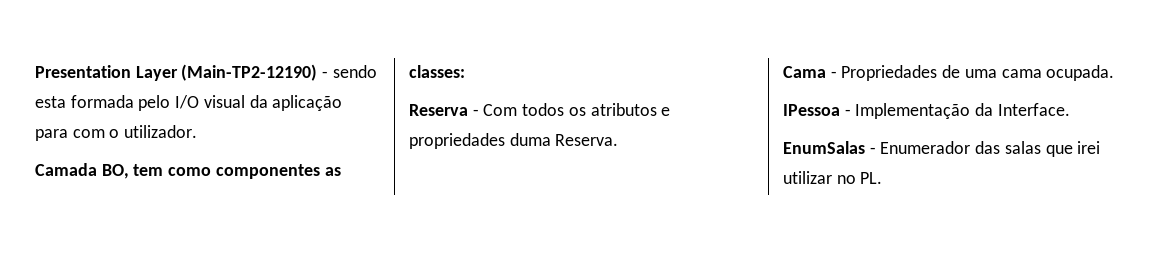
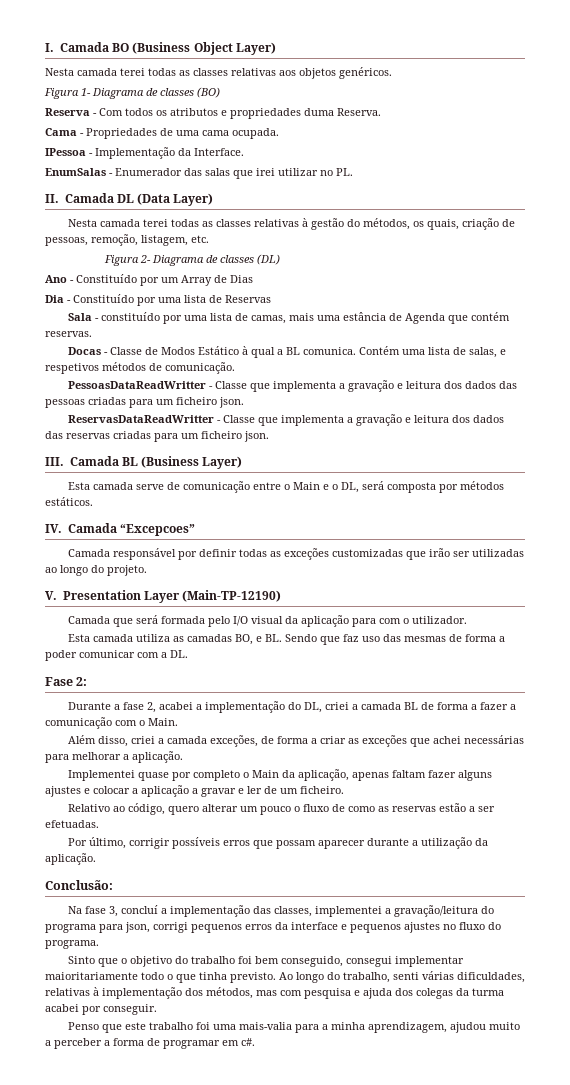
- Presentation Layer (Main-TP2-12190) - sendo esta formada pelo I/O visual da aplicação para com o utilizador.
- Camada BO, tem como componentes as classes:
+ I. Camada BO (Business Object Layer)
+ Nesta camada terei todas as classes relativas aos objetos genéricos.
+ Figura 1- Diagrama de classes (BO)
+ II. Camada DL (Data Layer)
+ Nesta camada terei todas as classes relativas à gestão do métodos, os quais, criação de pessoas, remoção, listagem, etc.
+ Figura 2- Diagrama de classes (DL)
+ Ano - Constituído por um Array de Dias
+ Dia - Constituído por uma lista de Reservas
+ Sala - constituído por uma lista de camas, mais uma estância de Agenda que contém reservas.
+ Docas - Classe de Modos Estático à qual a BL comunica. Contém uma lista de salas, e respetivos métodos de comunicação.
+ PessoasDataReadWritter - Classe que implementa a gravação e leitura dos dados das pessoas criadas para um ficheiro json.
+ ReservasDataReadWritter - Classe que implementa a gravação e leitura dos dados das reservas criadas para um ficheiro json.
+ III. Camada BL (Business Layer)
+ Esta camada serve de comunicação entre o Main e o DL, será composta por métodos estáticos.
+ IV. Camada “Excepcoes”
+ Camada responsável por definir todas as exceções customizadas que irão ser utilizadas ao longo do projeto.
+ V. Presentation Layer (Main-TP-12190)
+ Camada que será formada pelo I/O visual da aplicação para com o utilizador.
+ Esta camada utiliza as camadas BO, e BL. Sendo que faz uso das mesmas de forma a poder comunicar com a DL.
+ Fase 2:
+ Durante a fase 2, acabei a implementação do DL, criei a camada BL de forma a fazer a comunicação com o Main.
+ Além disso, criei a camada exceções, de forma a criar as exceções que achei necessárias para melhorar a aplicação.
+ Implementei quase por completo o Main da aplicação, apenas faltam fazer alguns ajustes e colocar a aplicação a gravar e ler de um ficheiro.
+ Relativo ao código, quero alterar um pouco o fluxo de como as reservas estão a ser efetuadas.
+ Por último, corrigir possíveis erros que possam aparecer durante a utilização da aplicação.
+ Conclusão:
+ Na fase 3, concluí a implementação das classes, implementei a gravação/leitura do programa para json, corrigi pequenos erros da interface e pequenos ajustes no fluxo do programa.
+ Sinto que o objetivo do trabalho foi bem conseguido, consegui implementar maioritariamente todo o que tinha previsto. Ao longo do trabalho, senti várias dificuldades, relativas à implementação dos métodos, mas com pesquisa e ajuda dos colegas da turma acabei por conseguir.
+ Penso que este trabalho foi uma mais-valia para a minha aprendizagem, ajudou muito a perceber a forma de programar em c#.

